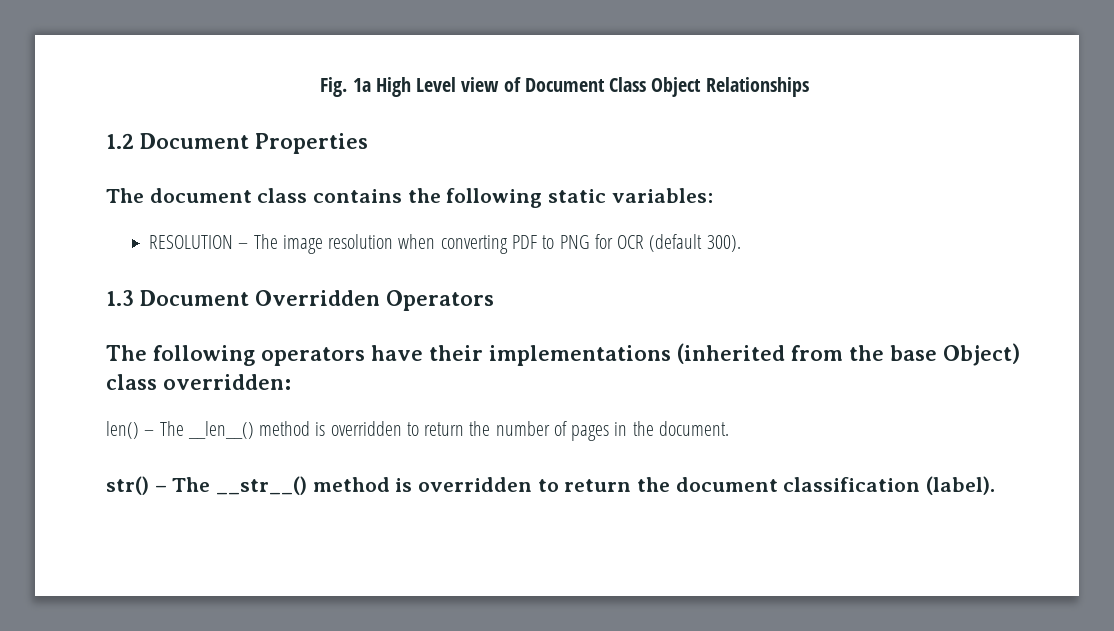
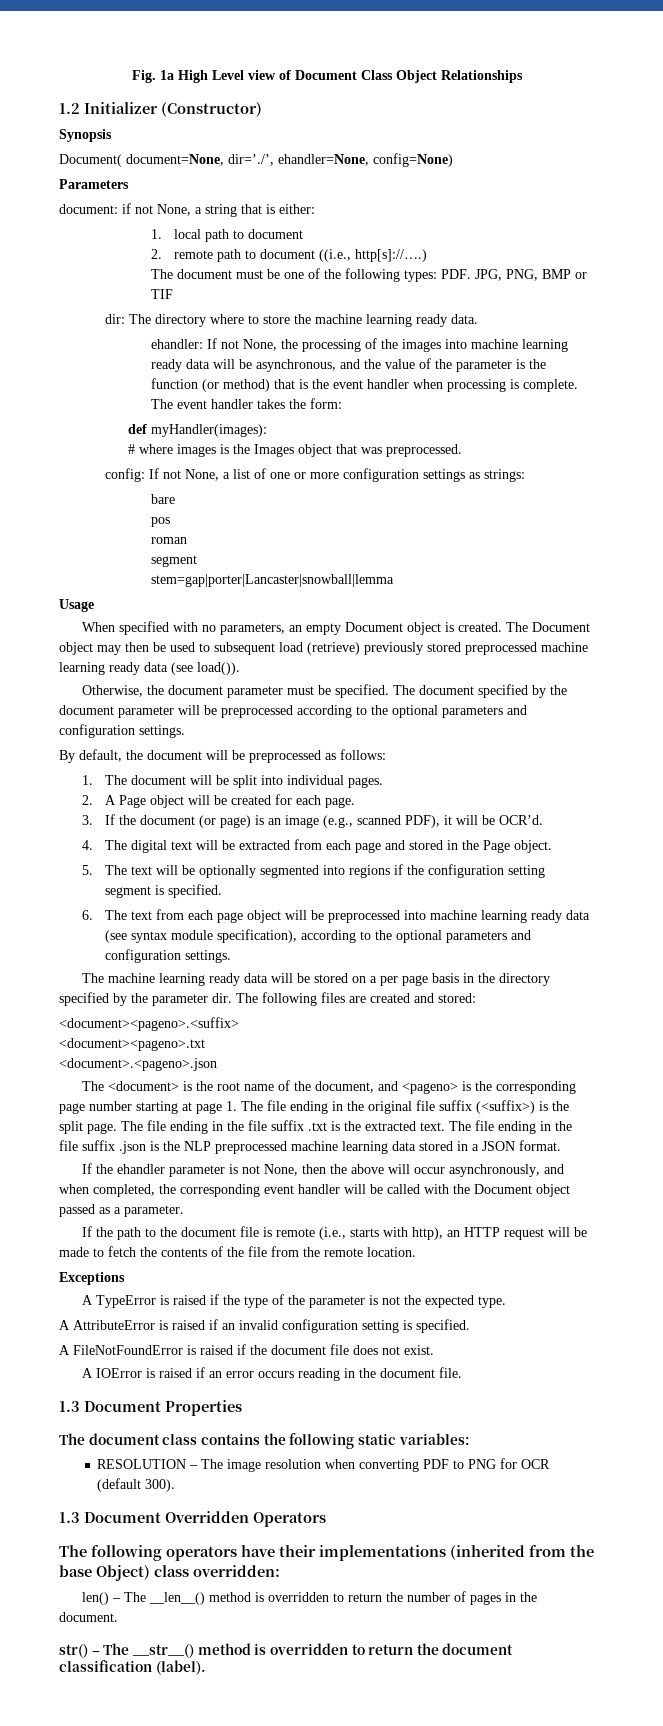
- 1.2 Document Properties
+ 1.2 Initializer (Constructor)
+ Synopsis
+ Document( document=None, dir=’./’, ehandler=None, config=None)
+ Parameters
+ document: if not None, a string that is either:
+ 1. local path to document
+ 2. remote path to document ((i.e., http[s]://….)
+ The document must be one of the following types: PDF. JPG, PNG, BMP or TIF
+ dir: The directory where to store the machine learning ready data.
+ ehandler: If not None, the processing of the images into machine learning ready data will be asynchronous, and the value of the parameter is the function (or method) that is the event handler when processing is complete. The event handler takes the form:
+ def myHandler(images):
+ # where images is the Images object that was preprocessed.
+ config: If not None, a list of one or more configuration settings as strings:
+ bare
+ pos
+ roman
+ segment
+ stem=gap|porter|Lancaster|snowball|lemma
+ Usage
+ When specified with no parameters, an empty Document object is created. The Document object may then be used to subsequent load (retrieve) previously stored preprocessed machine learning ready data (see load()).
+ Otherwise, the document parameter must be specified. The document specified by the document parameter will be preprocessed according to the optional parameters and configuration settings.
+ By default, the document will be preprocessed as follows:
+ 1. The document will be split into individual pages.
+ 2. A Page object will be created for each page.
+ 3. If the document (or page) is an image (e.g., scanned PDF), it will be OCR’d.
+ 4. The digital text will be extracted from each page and stored in the Page object.
+ 5. The text will be optionally segmented into regions if the configuration setting segment is specified.
+ 6. The text from each page object will be preprocessed into machine learning ready data (see syntax module specification), according to the optional parameters and configuration settings.
+ The machine learning ready data will be stored on a per page basis in the directory specified by the parameter dir. The following files are created and stored:
+ <document><pageno>.<suffix>
+ <document><pageno>.txt
+ <document>.<pageno>.json
+ The <document> is the root name of the document, and <pageno> is the corresponding page number starting at page 1. The file ending in the original file suffix (<suffix>) is the split page. The file ending in the file suffix .txt is the extracted text. The file ending in the file suffix .json is the NLP preprocessed machine learning data stored in a JSON format.
+ If the ehandler parameter is not None, then the above will occur asynchronously, and when completed, the corresponding event handler will be called with the Document object passed as a parameter.
+ If the path to the document file is remote (i.e., starts with http), an HTTP request will be made to fetch the contents of the file from the remote location.
+ Exceptions
+ A TypeError is raised if the type of the parameter is not the expected type.
+ A AttributeError is raised if an invalid configuration setting is specified.
+ A FileNotFoundError is raised if the document file does not exist.
+ A IOError is raised if an error occurs reading in the document file.
+ 1.3 Document Properties

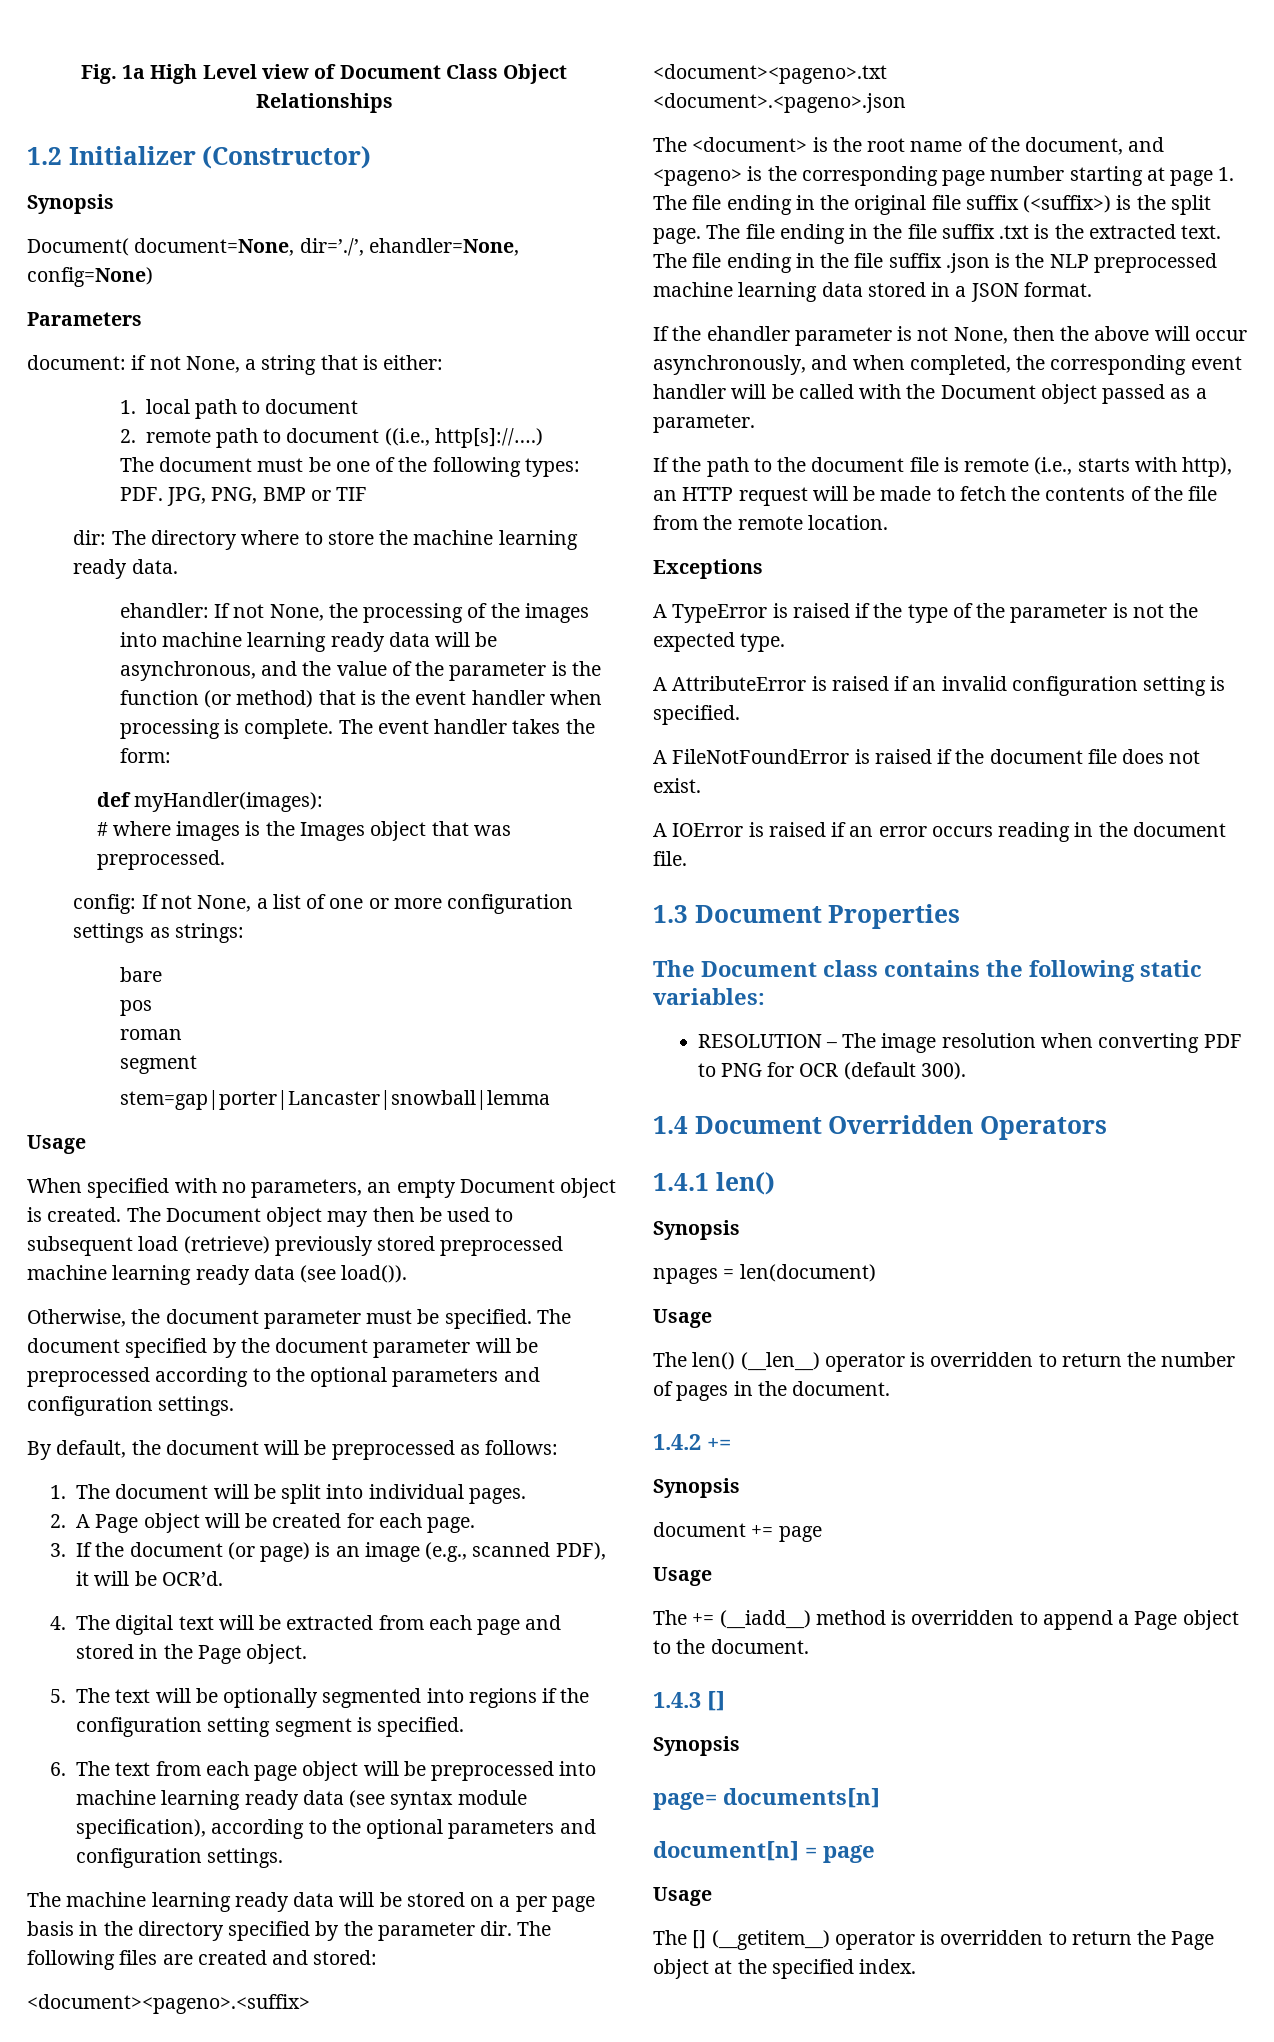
- The document class contains the following static variables:
+ The Document class contains the following static variables:
- 1.3 Document Overridden Operators
+ 1.4 Document Overridden Operators
- The following operators have their implementations (inherited from the base Object) class overridden:
- len() – The __len__() method is overridden to return the number of pages in the document.
+ 1.4.1 len()
+ Synopsis
+ npages = len(document)
+ Usage
+ The len() (__len__) operator is overridden to return the number of pages in the document.
- str() – The __str__() method is overridden to return the document classification (label).
+ 1.4.2 +=
+ Synopsis
+ document += page
+ Usage
+ The += (__iadd__) method is overridden to append a Page object to the document.
+ 1.4.3 []
+ Synopsis
+ page= documents[n]
+ document[n] = page
+ Usage
+ The [] (__getitem__) operator is overridden to return the Page object at the specified index.

